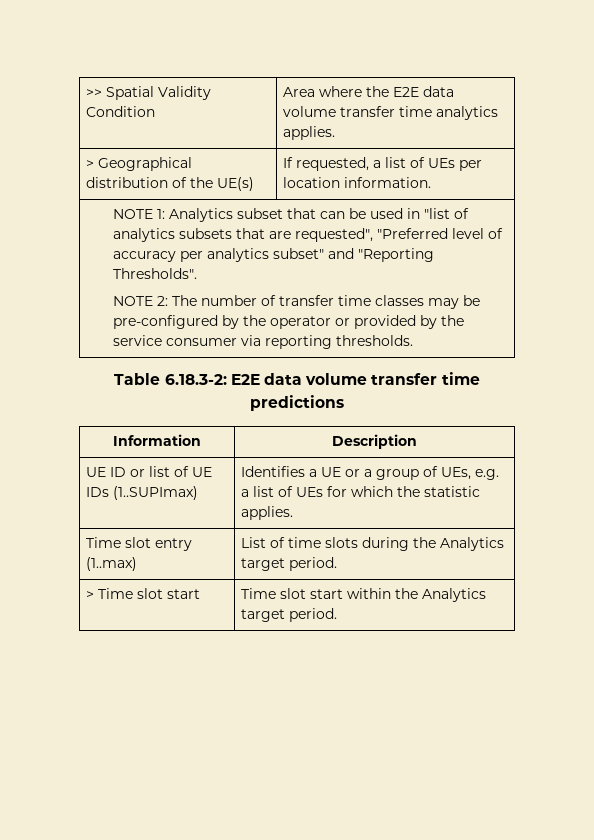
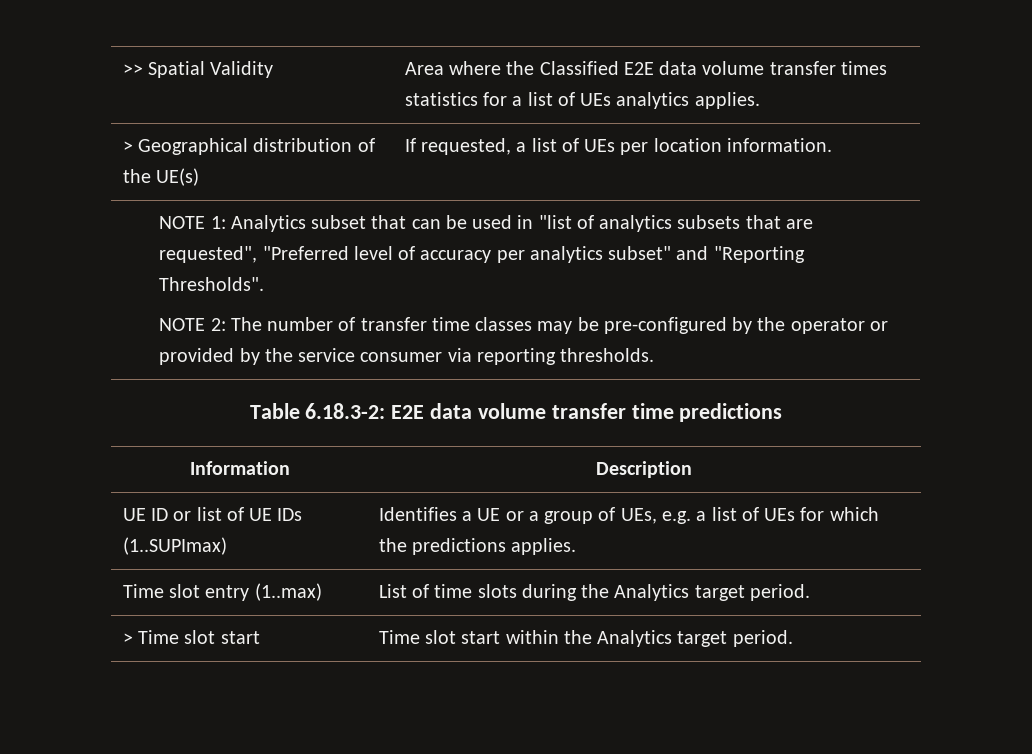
- >> Spatial Validity Condition | Area where the E2E data volume transfer time analytics applies.
+ >> Spatial Validity | Area where the Classified E2E data volume transfer times statistics for a list of UEs analytics applies.
- UE ID or list of UE IDs (1..SUPImax) | Identifies a UE or a group of UEs, e.g. a list of UEs for which the statistic applies.
+ UE ID or list of UE IDs (1..SUPImax) | Identifies a UE or a group of UEs, e.g. a list of UEs for which the predictions applies.

